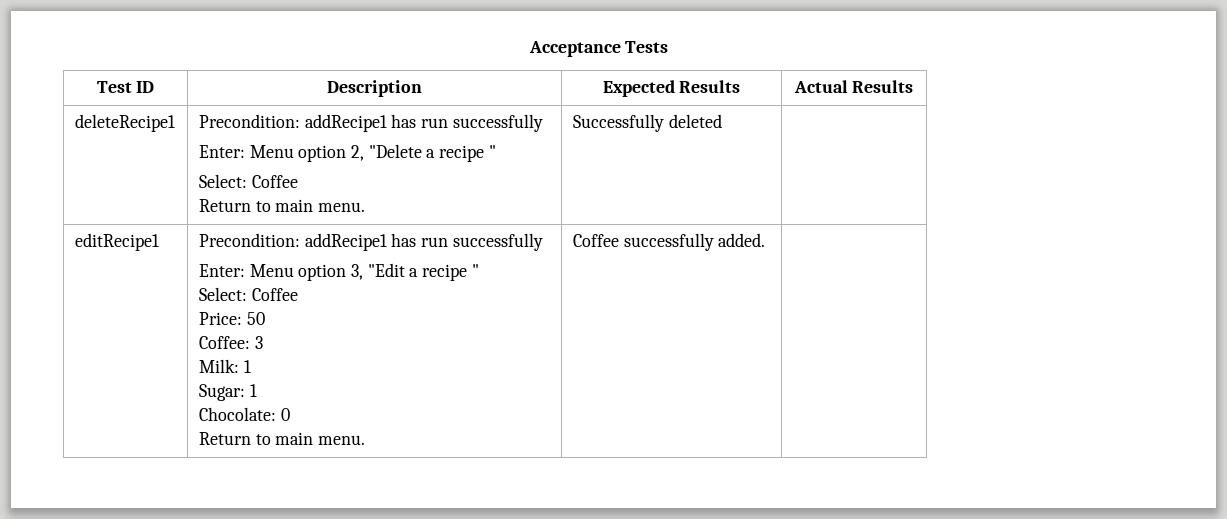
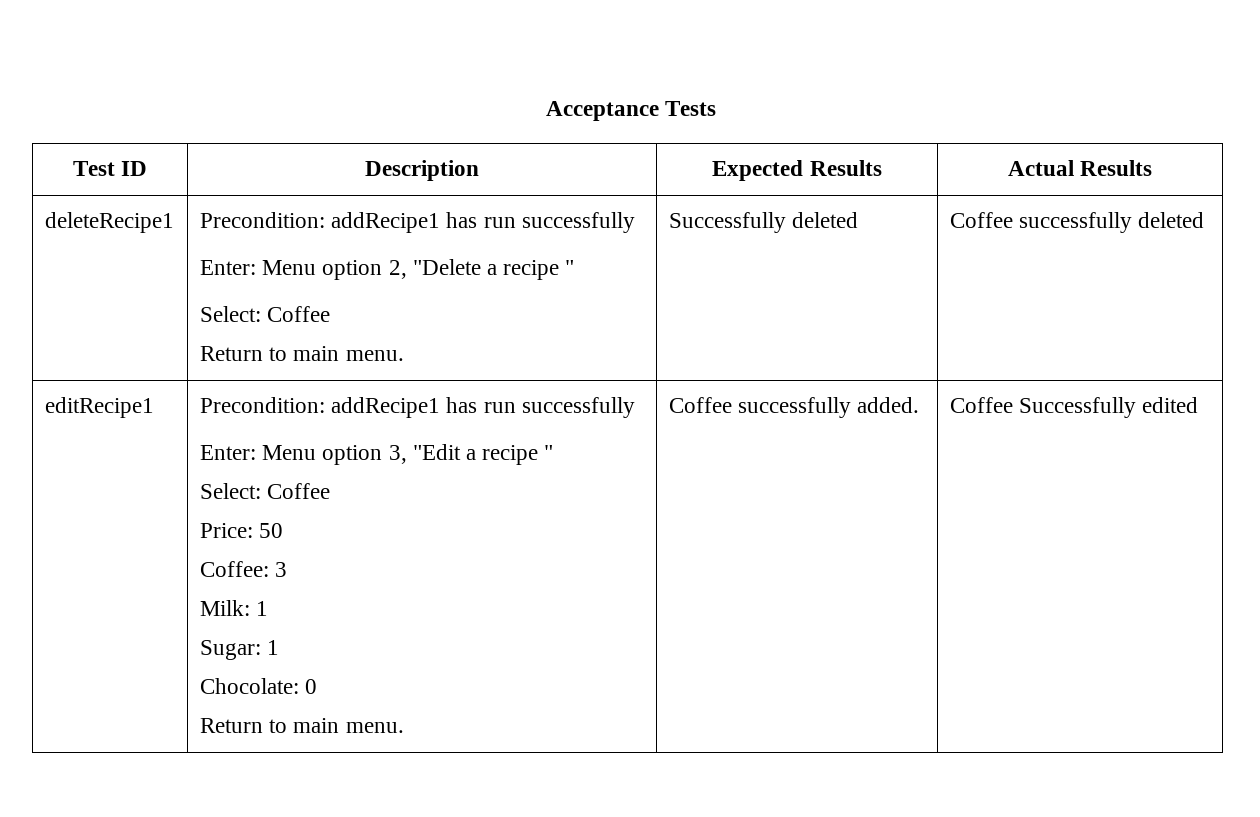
  deleteRecipe1 | Precondition: addRecipe1 has run successfully
  Enter: Menu option 2, "Delete a recipe "
  Select: Coffee
- Return to main menu. | Successfully deleted |
+ Return to main menu. | Successfully deleted | Coffee successfully deleted
  editRecipe1 | Precondition: addRecipe1 has run successfully
  Enter: Menu option 3, "Edit a recipe "
  Select: Coffee
  Price: 50
  Coffee: 3
  Milk: 1
  Sugar: 1
  Chocolate: 0
- Return to main menu. | Coffee successfully added. |
+ Return to main menu. | Coffee successfully added. | Coffee Successfully edited

